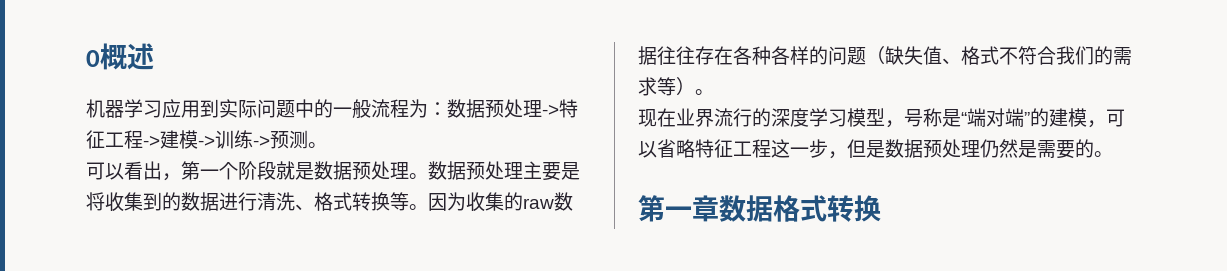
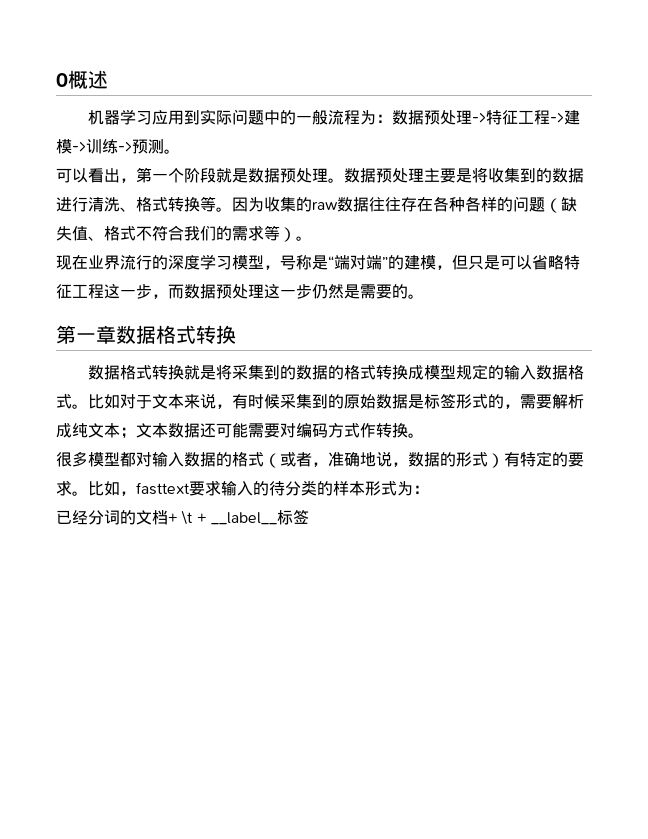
- 现在业界流行的深度学习模型，号称是“端对端”的建模，可以省略特征工程这一步，但是数据预处理仍然是需要的。
+ 现在业界流行的深度学习模型，号称是“端对端”的建模，但只是可以省略特征工程这一步，而数据预处理这一步仍然是需要的。
+ 数据格式转换就是将采集到的数据的格式转换成模型规定的输入数据格式。比如对于文本来说，有时候采集到的原始数据是标签形式的，需要解析成纯文本；文本数据还可能需要对编码方式作转换。
+ 很多模型都对输入数据的格式（或者，准确地说，数据的形式）有特定的要求。比如，fasttext要求输入的待分类的样本形式为：
+ 已经分词的文档+ \t + __label__标签

